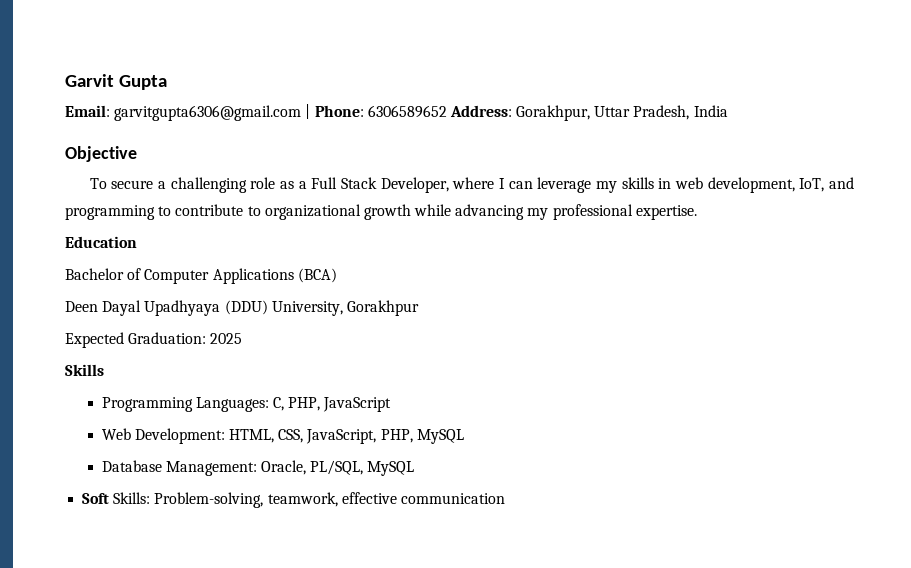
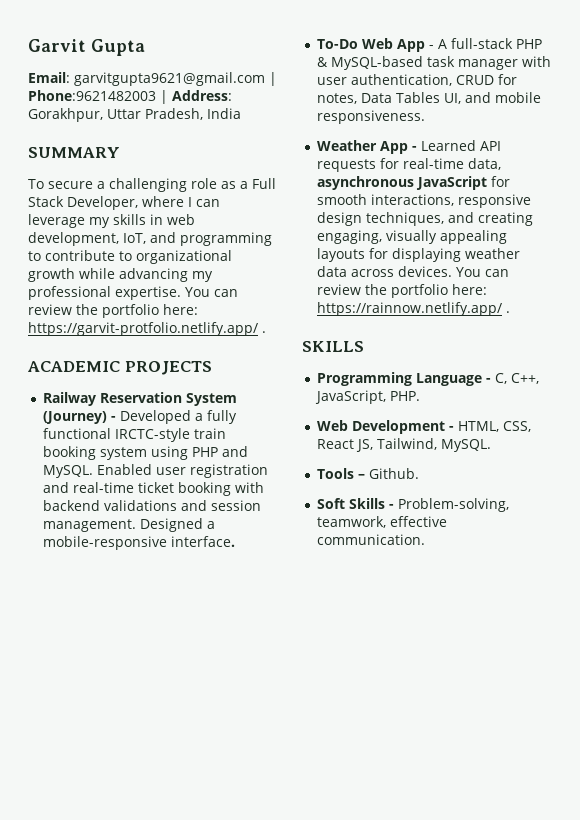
- Email: garvitgupta6306@gmail.com | Phone: 6306589652 Address: Gorakhpur, Uttar Pradesh, India
+ Email: garvitgupta9621@gmail.com | Phone:9621482003 | Address: Gorakhpur, Uttar Pradesh, India
- Objective
+ SUMMARY
- To secure a challenging role as a Full Stack Developer, where I can leverage my skills in web development, IoT, and programming to contribute to organizational growth while advancing my professional expertise.
- Education
- Bachelor of Computer Applications (BCA)
- Deen Dayal Upadhyaya (DDU) University, Gorakhpur
- Expected Graduation: 2025
- Skills
- Programming Languages: C, PHP, JavaScript
- Web Development: HTML, CSS, JavaScript, PHP, MySQL
- Database Management: Oracle, PL/SQL, MySQL
+ To secure a challenging role as a Full Stack Developer, where I can leverage my skills in web development, IoT, and programming to contribute to organizational growth while advancing my professional expertise. You can review the portfolio here: https://garvit-protfolio.netlify.app/ .
+ ACADEMIC PROJECTS
+ Railway Reservation System (Journey) - Developed a fully functional IRCTC-style train booking system using PHP and MySQL. Enabled user registration and real-time ticket booking with backend validations and session management. Designed a mobile-responsive interface.
+ To-Do Web App - A full-stack PHP & MySQL-based task manager with user authentication, CRUD for notes, Data Tables UI, and mobile responsiveness.
+ Weather App - Learned API requests for real-time data, asynchronous JavaScript for smooth interactions, responsive design techniques, and creating engaging, visually appealing layouts for displaying weather data across devices. You can review the portfolio here: https://rainnow.netlify.app/ .
+ SKILLS
+ Programming Language - C, C++, JavaScript, PHP.
+ Web Development - HTML, CSS, React JS, Tailwind, MySQL.
+ Tools – Github.
- Soft Skills: Problem-solving, teamwork, effective communication
+ Soft Skills - Problem-solving, teamwork, effective communication.

